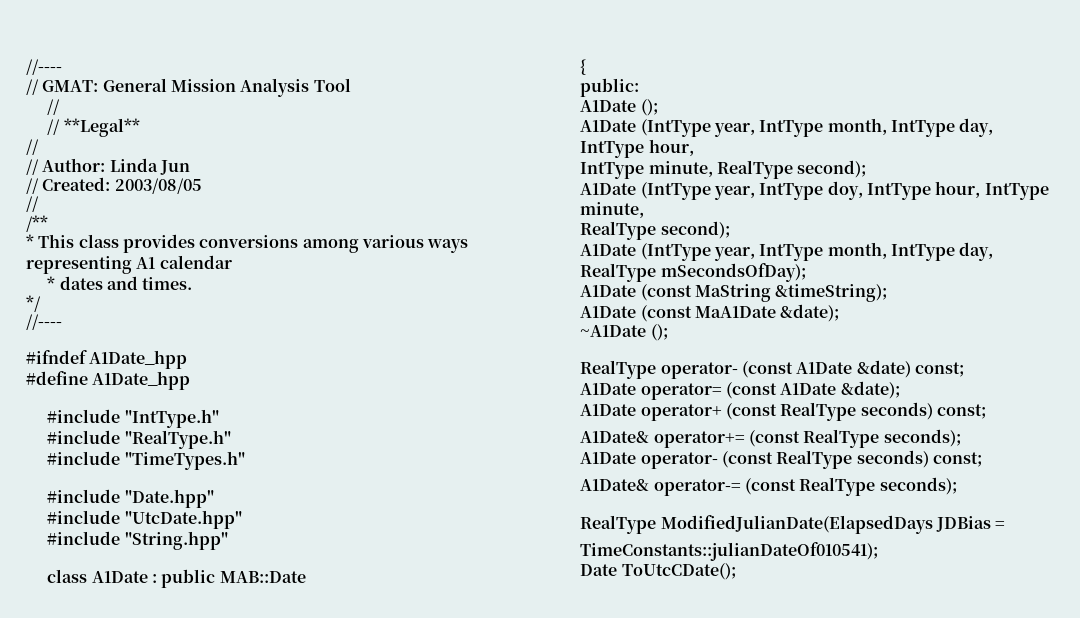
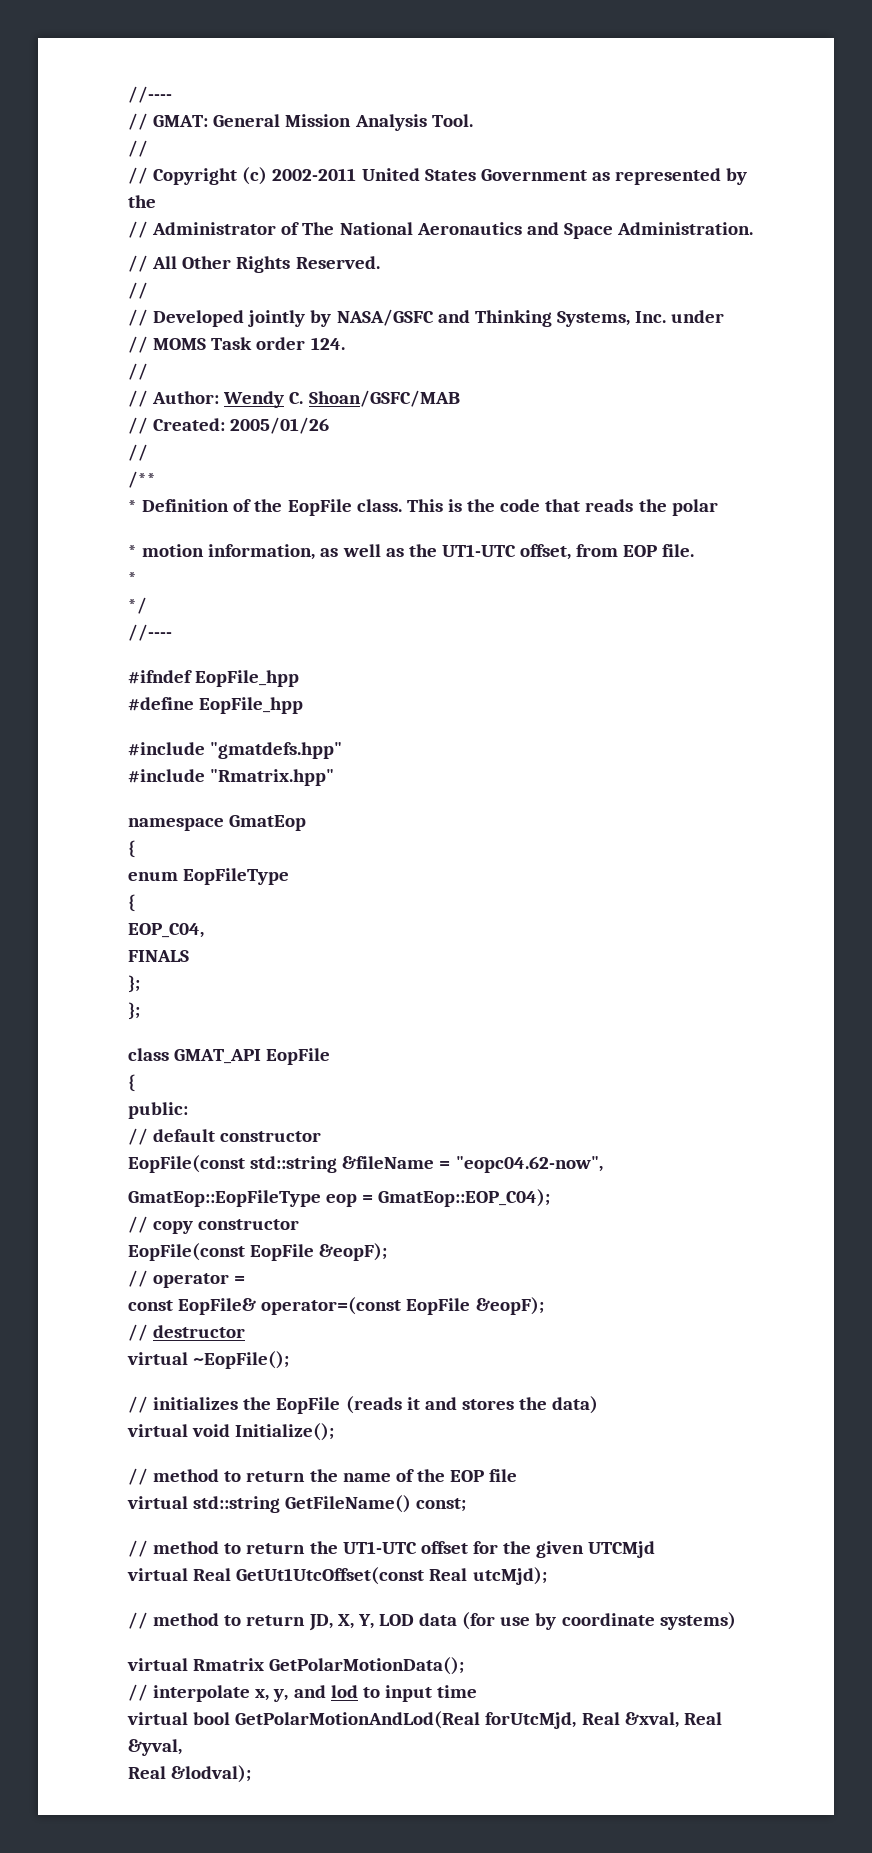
- // GMAT: General Mission Analysis Tool
+ // GMAT: General Mission Analysis Tool.
  //
- // **Legal**
+ // Copyright (c) 2002-2011 United States Government as represented by the
+ // Administrator of The National Aeronautics and Space Administration.
+ // All Other Rights Reserved.
+ //
+ // Developed jointly by NASA/GSFC and Thinking Systems, Inc. under
+ // MOMS Task order 124.
- // Author: Linda Jun
+ // Author: Wendy C. Shoan/GSFC/MAB
- // Created: 2003/08/05
+ // Created: 2005/01/26
- * This class provides conversions among various ways representing A1 calendar
- * dates and times.
+ * Definition of the EopFile class. This is the code that reads the polar
+ * motion information, as well as the UT1-UTC offset, from EOP file.
+ *
- #ifndef A1Date_hpp
+ #ifndef EopFile_hpp
- #define A1Date_hpp
- #include "IntType.h"
- #include "RealType.h"
- #include "TimeTypes.h"
- #include "Date.hpp"
- #include "UtcDate.hpp"
- #include "String.hpp"
- class A1Date : public MAB::Date
+ #define EopFile_hpp
+ #include "gmatdefs.hpp"
+ #include "Rmatrix.hpp"
+ namespace GmatEop
+ {
+ enum EopFileType
+ {
+ EOP_C04,
+ FINALS
+ };
+ };
+ class GMAT_API EopFile
  {
  public:
- A1Date ();
- A1Date (IntType year, IntType month, IntType day, IntType hour,
- IntType minute, RealType second);
- A1Date (IntType year, IntType doy, IntType hour, IntType minute,
- RealType second);
- A1Date (IntType year, IntType month, IntType day, RealType mSecondsOfDay);
- A1Date (const MaString &timeString);
- A1Date (const MaA1Date &date);
- ~A1Date ();
- RealType operator- (const A1Date &date) const;
- A1Date operator= (const A1Date &date);
- A1Date operator+ (const RealType seconds) const;
- A1Date& operator+= (const RealType seconds);
- A1Date operator- (const RealType seconds) const;
- A1Date& operator-= (const RealType seconds);
- RealType ModifiedJulianDate(ElapsedDays JDBias =
- TimeConstants::julianDateOf010541);
- Date ToUtcCDate();
+ // default constructor
+ EopFile(const std::string &fileName = "eopc04.62-now",
+ GmatEop::EopFileType eop = GmatEop::EOP_C04);
+ // copy constructor
+ EopFile(const EopFile &eopF);
+ // operator =
+ const EopFile& operator=(const EopFile &eopF);
+ // destructor
+ virtual ~EopFile();
+ // initializes the EopFile (reads it and stores the data)
+ virtual void Initialize();
+ // method to return the name of the EOP file
+ virtual std::string GetFileName() const;
+ // method to return the UT1-UTC offset for the given UTCMjd
+ virtual Real GetUt1UtcOffset(const Real utcMjd);
+ // method to return JD, X, Y, LOD data (for use by coordinate systems)
+ virtual Rmatrix GetPolarMotionData();
+ // interpolate x, y, and lod to input time
+ virtual bool GetPolarMotionAndLod(Real forUtcMjd, Real &xval, Real &yval,
+ Real &lodval);

